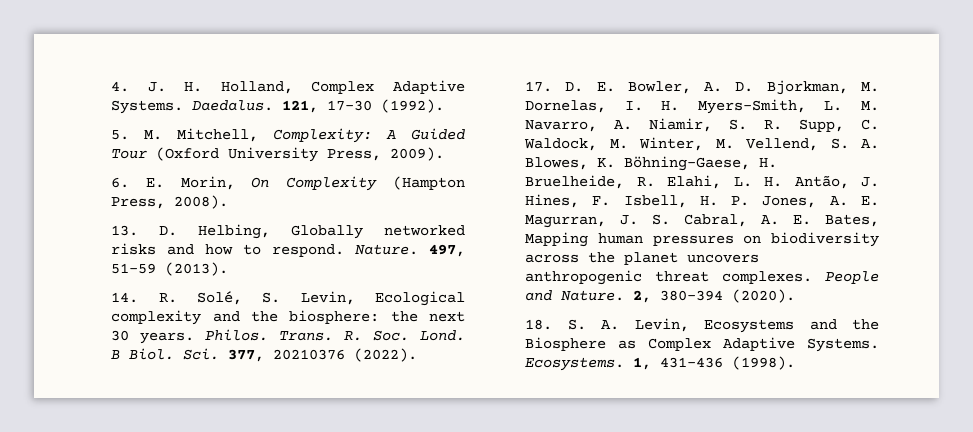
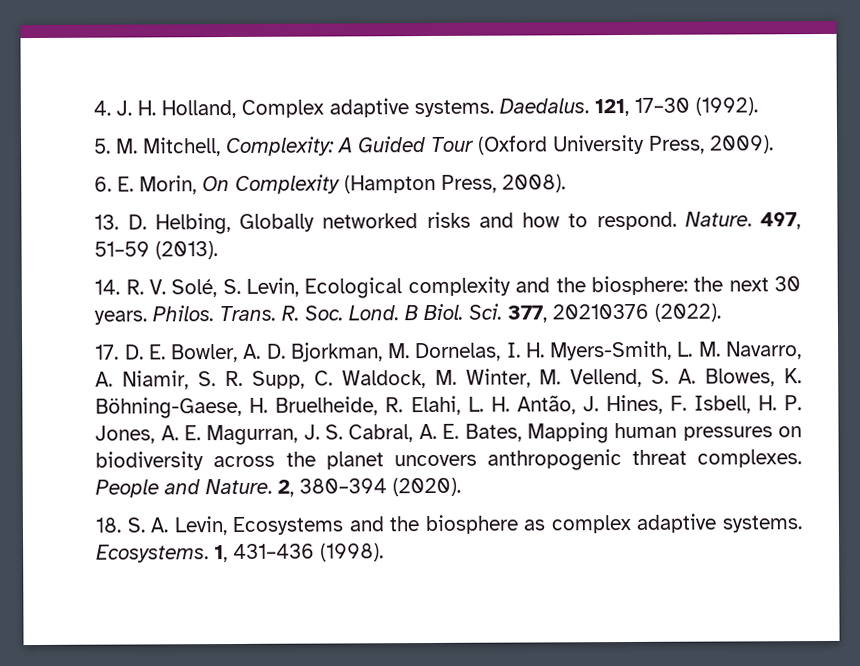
- 4. J. H. Holland, Complex Adaptive Systems.
+ 4. J. H. Holland, Complex adaptive systems.
- 14. R. Solé, S. Levin, Ecological complexity and the biosphere: the next 30 years.
+ 14. R. V. Solé, S. Levin, Ecological complexity and the biosphere: the next 30 years.
- 18. S. A. Levin, Ecosystems and the Biosphere as Complex Adaptive Systems.
+ 18. S. A. Levin, Ecosystems and the biosphere as complex adaptive systems.

